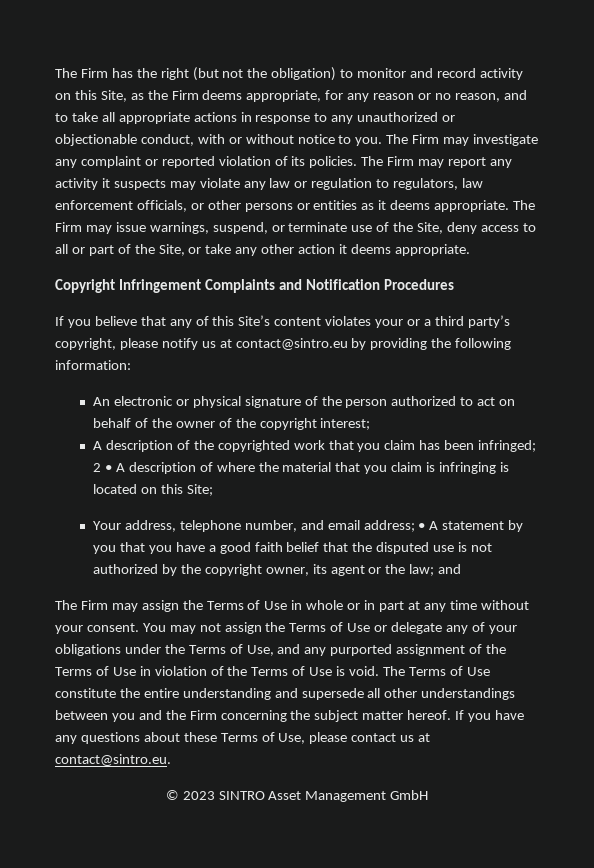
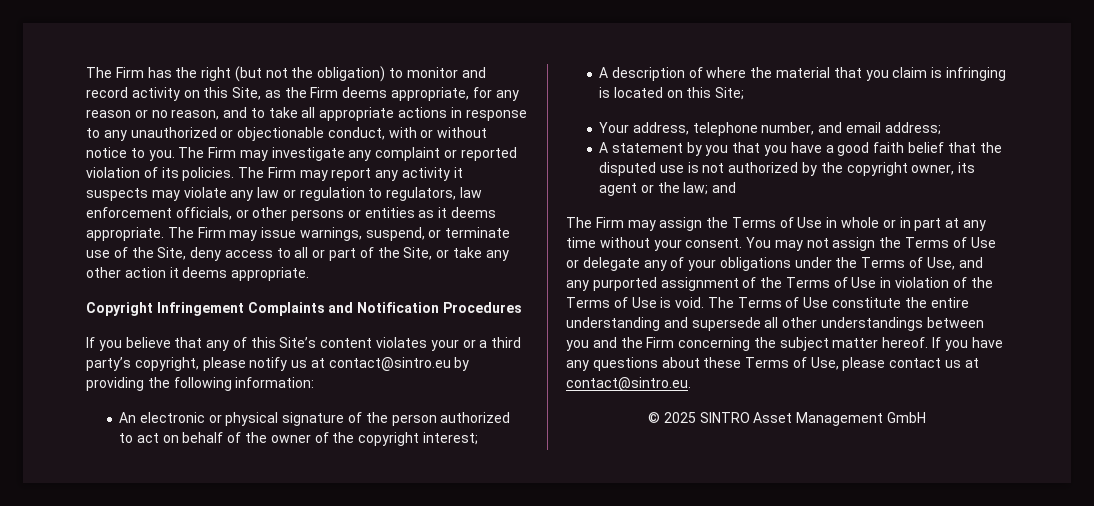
- A description of the copyrighted work that you claim has been infringed; 2 • A description of where the material that you claim is infringing is located on this Site;
+ A description of where the material that you claim is infringing is located on this Site;
- Your address, telephone number, and email address; • A statement by you that you have a good faith belief that the disputed use is not authorized by the copyright owner, its agent or the law; and
+ Your address, telephone number, and email address;
+ A statement by you that you have a good faith belief that the disputed use is not authorized by the copyright owner, its agent or the law; and
- © 2023 SINTRO Asset Management GmbH
+ © 2025 SINTRO Asset Management GmbH

